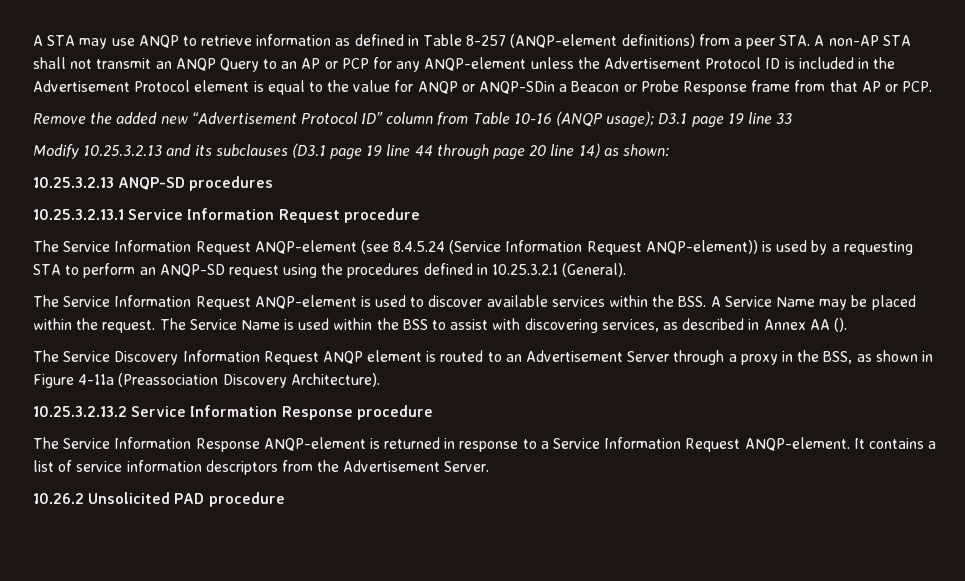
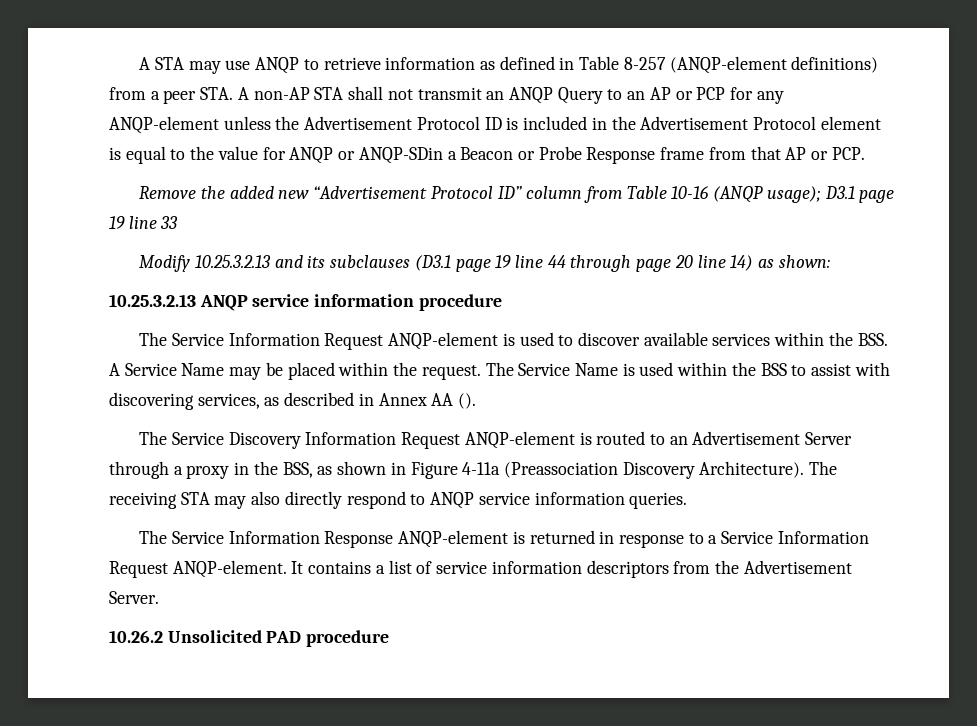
- 10.25.3.2.13 ANQP-SD procedures
- 10.25.3.2.13.1 Service Information Request procedure
- The Service Information Request ANQP-element (see 8.4.5.24 (Service Information Request ANQP-element)) is used by a requesting STA to perform an ANQP-SD request using the procedures defined in 10.25.3.2.1 (General).
+ 10.25.3.2.13 ANQP service information procedure
- The Service Discovery Information Request ANQP element is routed to an Advertisement Server through a proxy in the BSS, as shown in Figure 4-11a (Preassociation Discovery Architecture).
- 10.25.3.2.13.2 Service Information Response procedure
+ The Service Discovery Information Request ANQP-element is routed to an Advertisement Server through a proxy in the BSS, as shown in Figure 4-11a (Preassociation Discovery Architecture). The receiving STA may also directly respond to ANQP service information queries.

